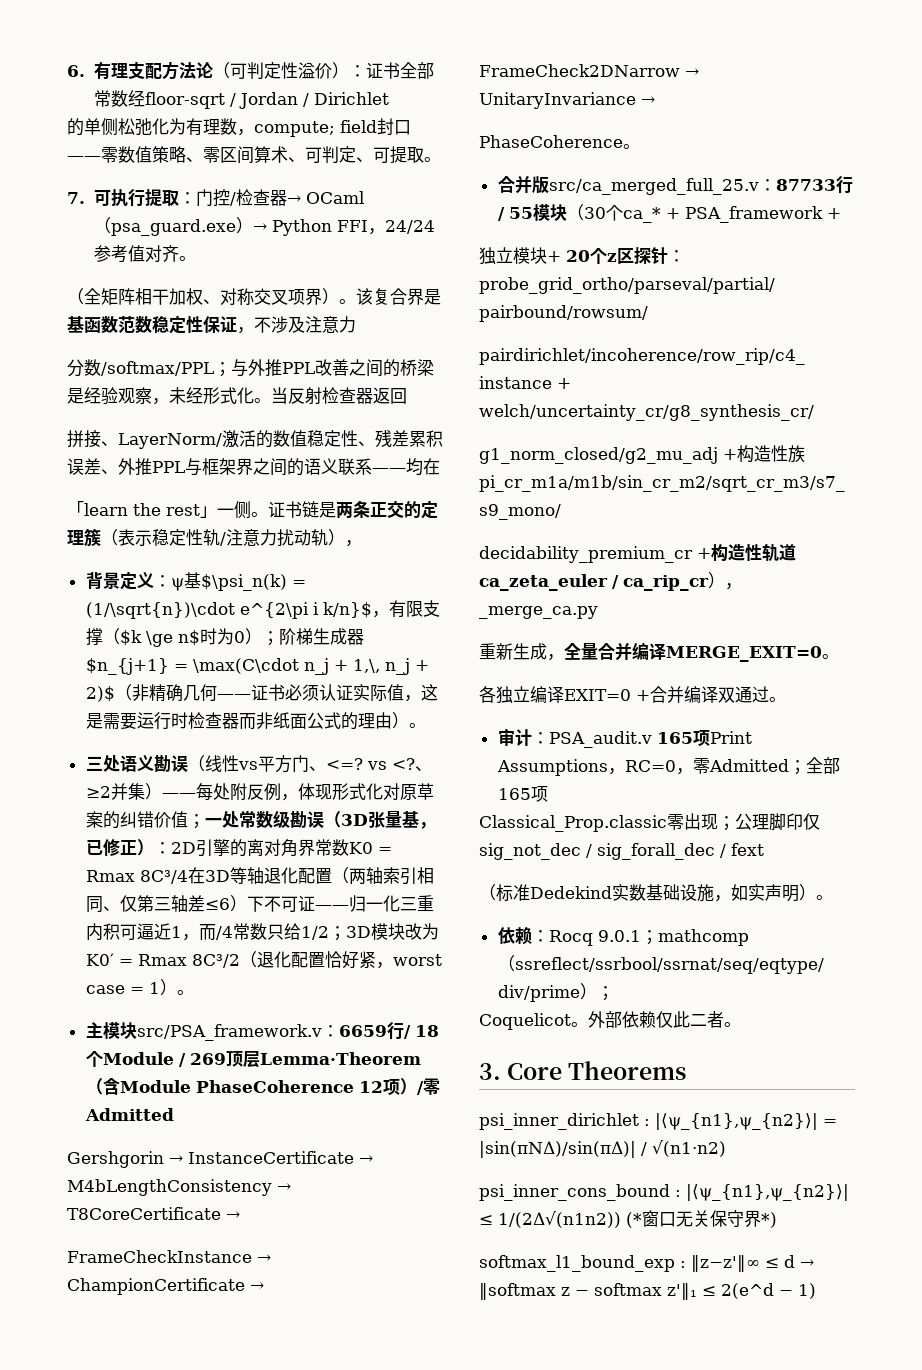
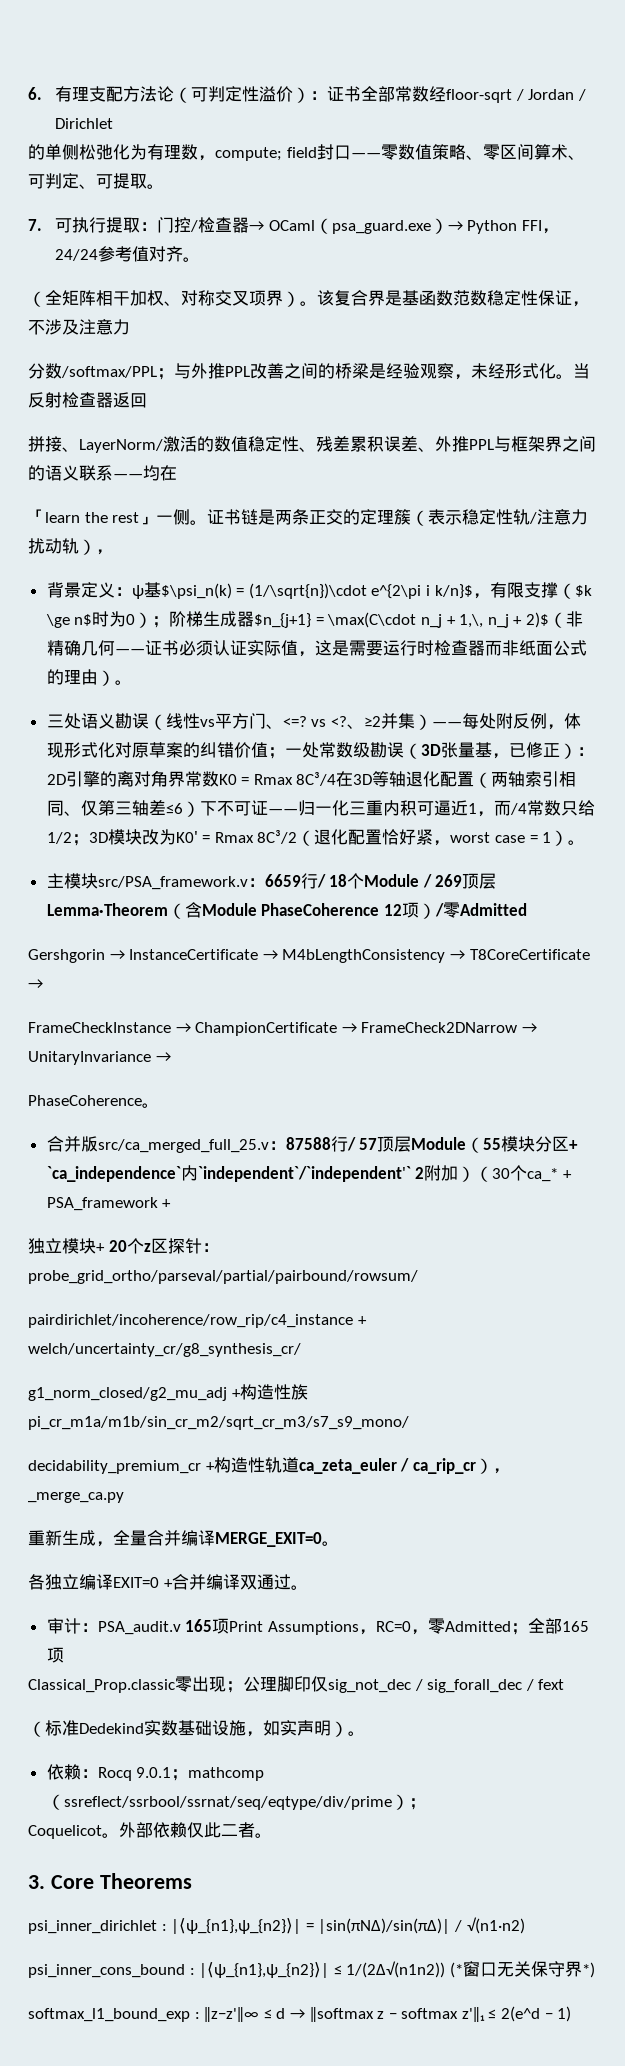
- 合并版src/ca_merged_full_25.v：87733行/ 55模块（30个ca_* + PSA_framework +
+ 合并版src/ca_merged_full_25.v：87588行/ 57顶层Module（55模块分区+ `ca_independence`内`independent`/`independent′` 2附加）（30个ca_* + PSA_framework +

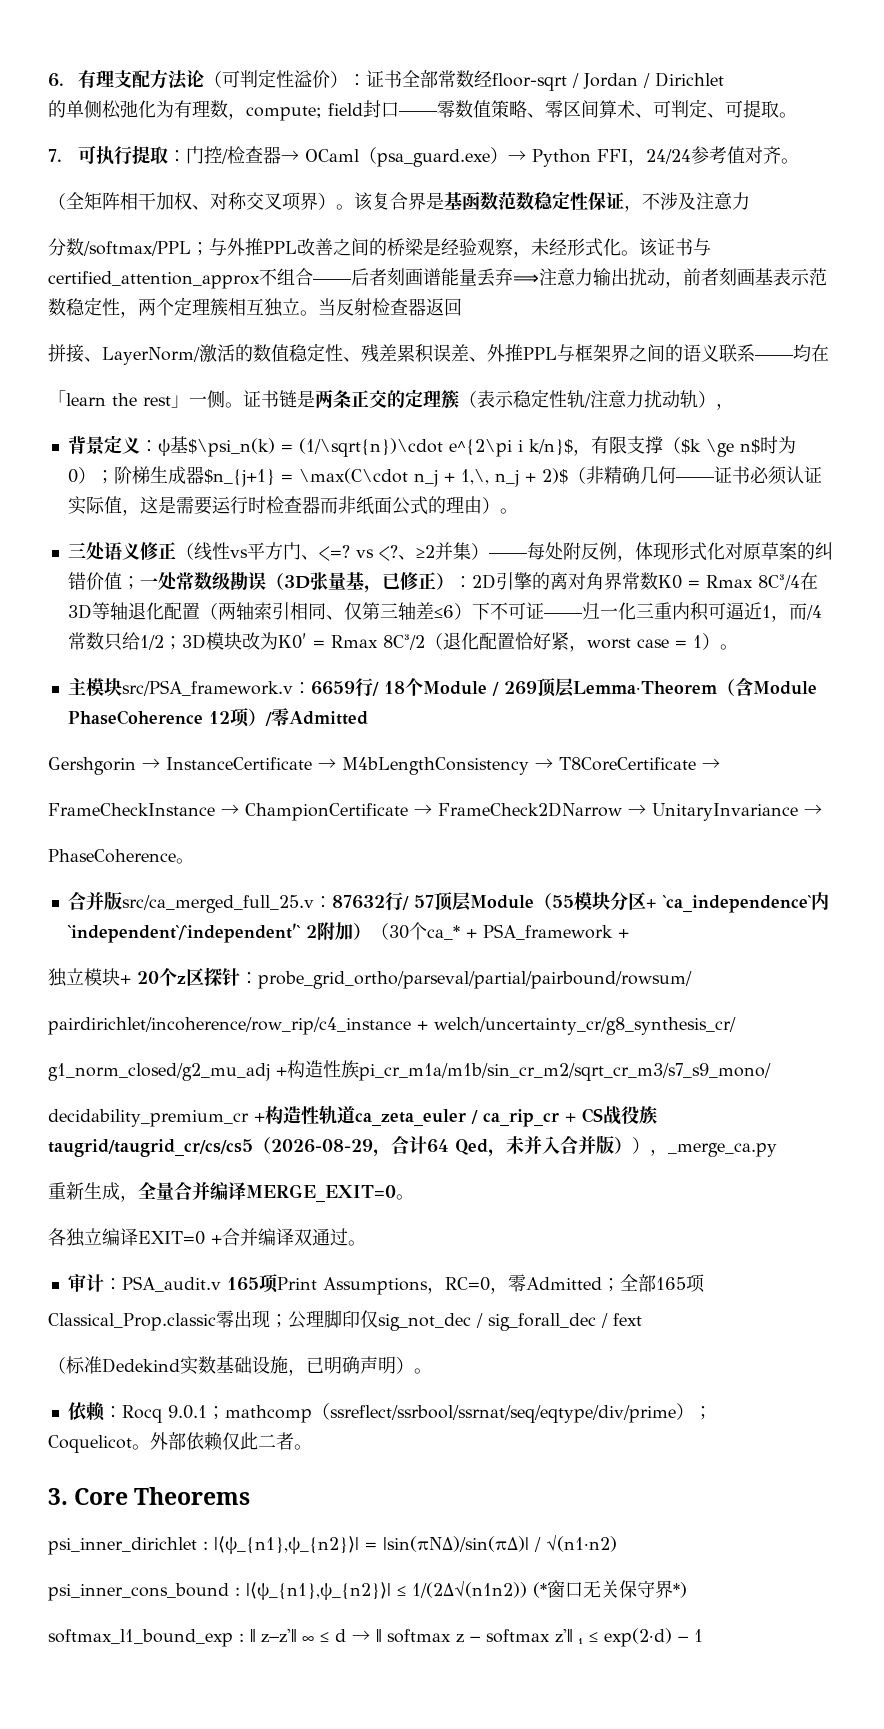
+ 该证书与certified_attention_approx不组合——后者刻画谱能量丢弃⟹注意力输出扰动，前者刻画基表示范数稳定性，两个定理簇相互独立。
- 三处语义勘误（线性vs平方门、<=? vs <?
+ 三处语义修正（线性vs平方门、<=? vs <?
- 合并版src/ca_merged_full_25.v：87588行/ 57顶层Module（55模块分区+ `ca_independence`内`independent`/`independent′` 2附加）（30个ca_* + PSA_framework +
+ 合并版src/ca_merged_full_25.v：87632行/ 57顶层Module（55模块分区+ `ca_independence`内`independent`/`independent′` 2附加）（30个ca_* + PSA_framework +
- decidability_premium_cr +构造性轨道ca_zeta_euler / ca_rip_cr），_merge_ca.py
+ decidability_premium_cr +构造性轨道ca_zeta_euler / ca_rip_cr + CS战役族taugrid/taugrid_cr/cs/cs5（2026-08-29，合计64 Qed，未并入合并版）），_merge_ca.py
- （标准Dedekind实数基础设施，如实声明）。
+ （标准Dedekind实数基础设施，已明确声明）。
- softmax_l1_bound_exp : ‖z−z'‖∞ ≤ d → ‖softmax z − softmax z'‖₁ ≤ 2(e^d − 1)
+ softmax_l1_bound_exp : ‖z−z'‖∞ ≤ d → ‖softmax z − softmax z'‖₁ ≤ exp(2·d) − 1

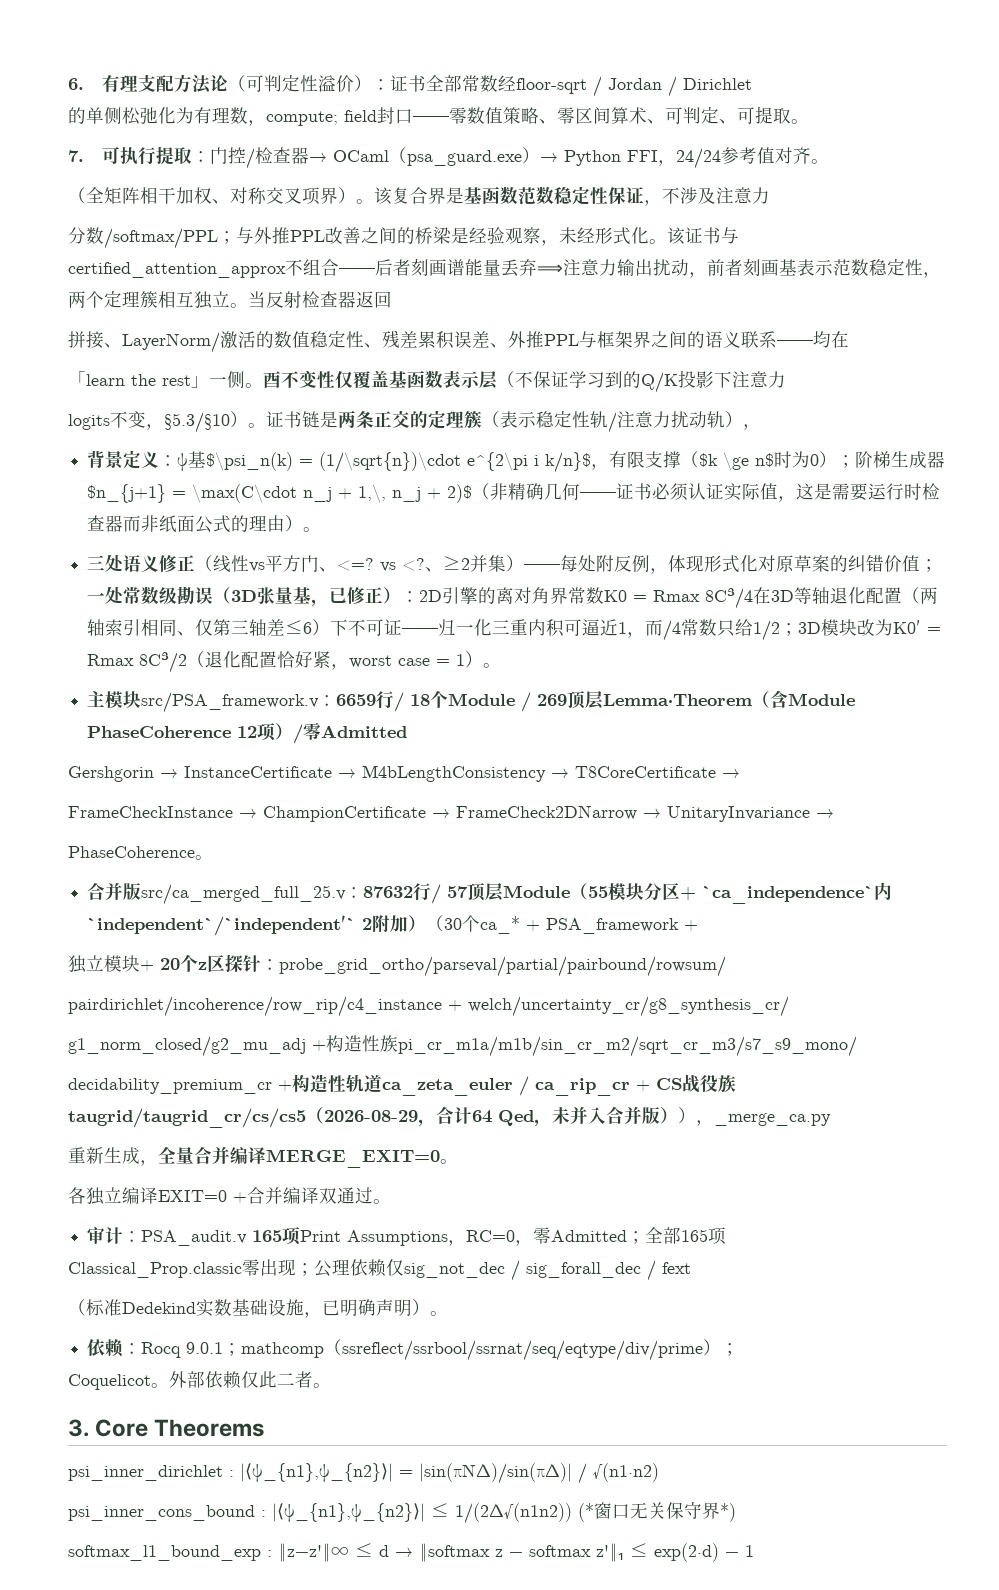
+ 酉不变性仅覆盖基函数表示层（不保证学习到的Q/K投影下注意力
+ logits不变，§5.3/§10）。
- Classical_Prop.classic零出现；公理脚印仅sig_not_dec / sig_forall_dec / fext
+ Classical_Prop.classic零出现；公理依赖仅sig_not_dec / sig_forall_dec / fext

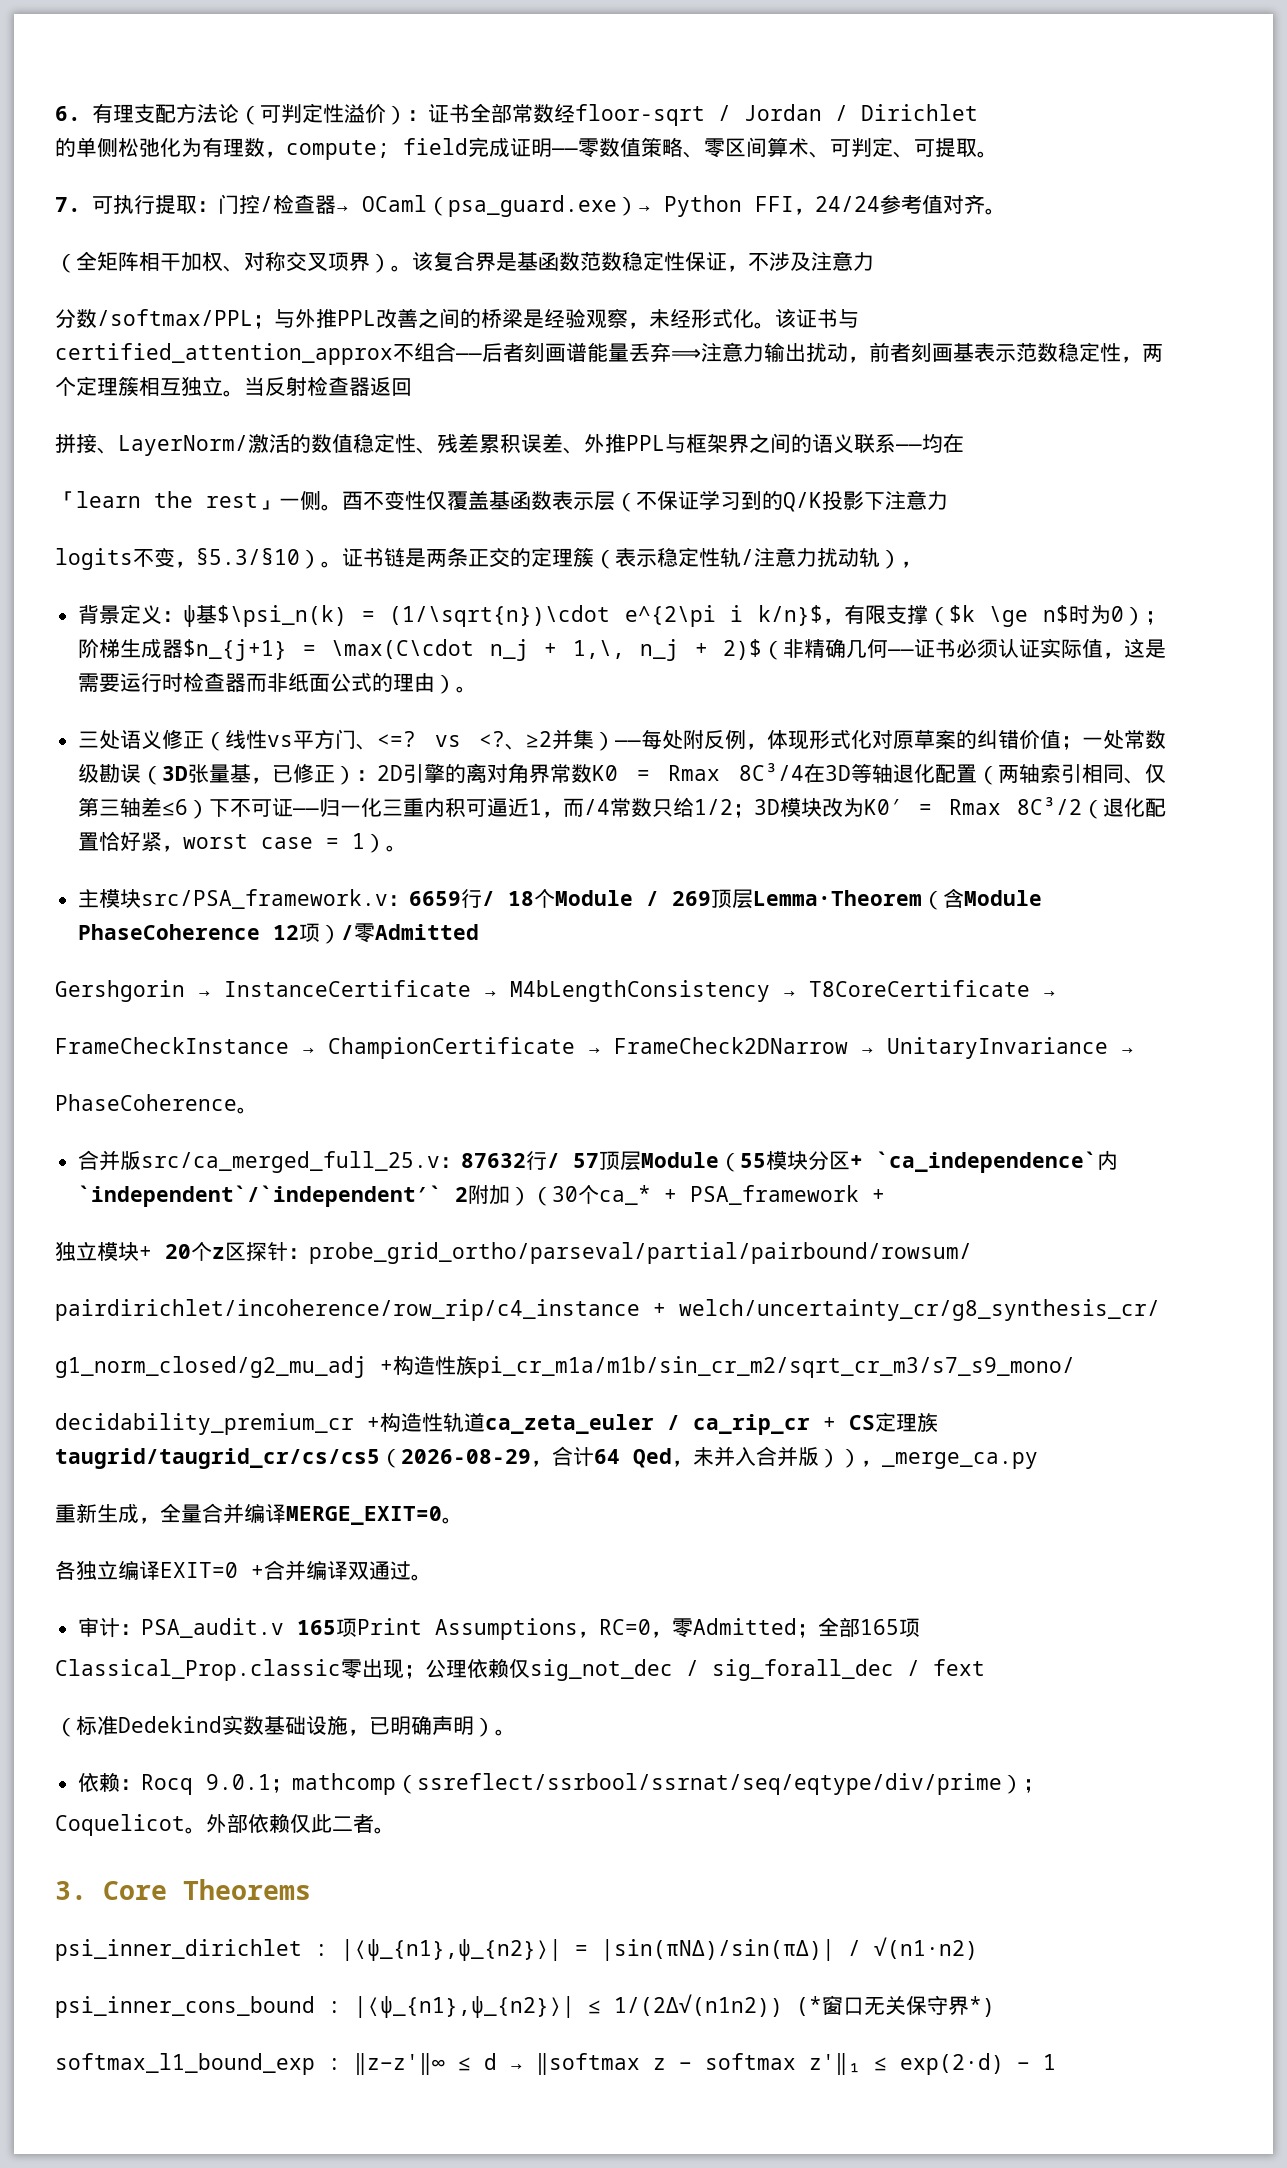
- 的单侧松弛化为有理数，compute; field封口——零数值策略、零区间算术、可判定、可提取。
+ 的单侧松弛化为有理数，compute; field完成证明——零数值策略、零区间算术、可判定、可提取。
- decidability_premium_cr +构造性轨道ca_zeta_euler / ca_rip_cr + CS战役族taugrid/taugrid_cr/cs/cs5（2026-08-29，合计64 Qed，未并入合并版）），_merge_ca.py
+ decidability_premium_cr +构造性轨道ca_zeta_euler / ca_rip_cr + CS定理族taugrid/taugrid_cr/cs/cs5（2026-08-29，合计64 Qed，未并入合并版）），_merge_ca.py

